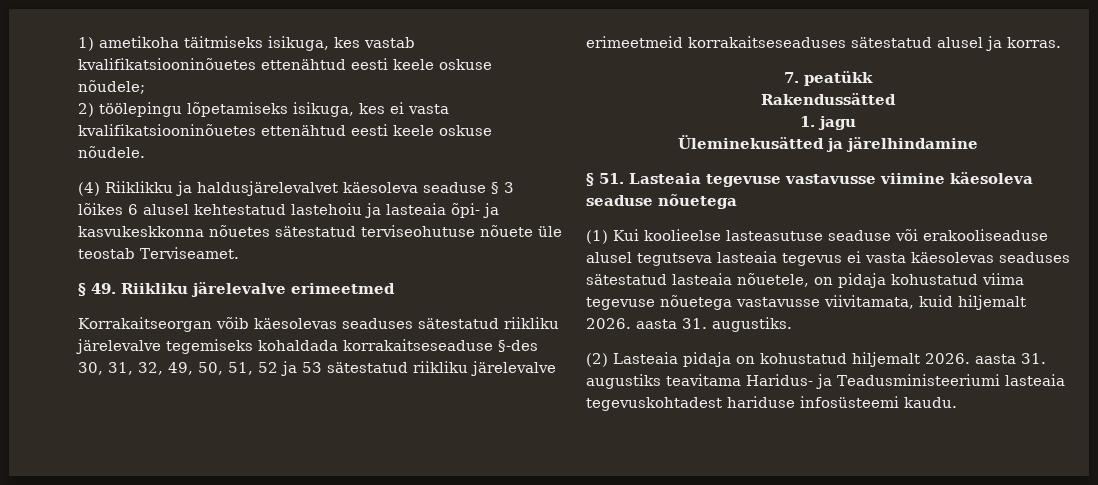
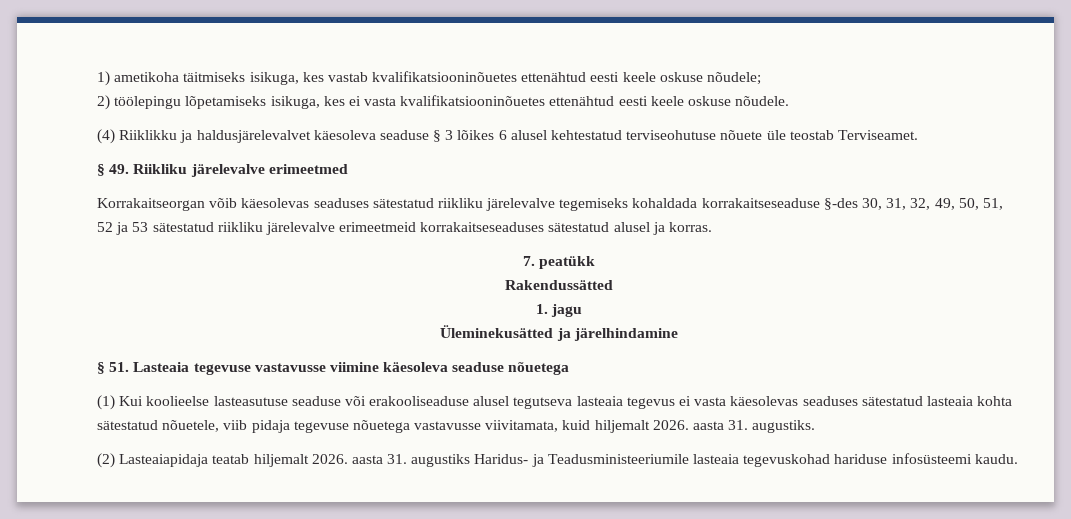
- (4) Riiklikku ja haldusjärelevalvet käesoleva seaduse § 3 lõikes 6 alusel kehtestatud lastehoiu ja lasteaia õpi- ja kasvukeskkonna nõuetes sätestatud terviseohutuse nõuete üle teostab Terviseamet.
+ (4) Riiklikku ja haldusjärelevalvet käesoleva seaduse § 3 lõikes 6 alusel kehtestatud terviseohutuse nõuete üle teostab Terviseamet.
- (1) Kui koolieelse lasteasutuse seaduse või erakooliseaduse alusel tegutseva lasteaia tegevus ei vasta käesolevas seaduses sätestatud lasteaia nõuetele, on pidaja kohustatud viima tegevuse nõuetega vastavusse viivitamata, kuid hiljemalt 2026. aasta 31. augustiks.
+ (1) Kui koolieelse lasteasutuse seaduse või erakooliseaduse alusel tegutseva lasteaia tegevus ei vasta käesolevas seaduses sätestatud lasteaia kohta sätestatud nõuetele, viib pidaja tegevuse nõuetega vastavusse viivitamata, kuid hiljemalt 2026. aasta 31. augustiks.
- (2) Lasteaia pidaja on kohustatud hiljemalt 2026. aasta 31. augustiks teavitama Haridus- ja Teadusministeeriumi lasteaia tegevuskohtadest hariduse infosüsteemi kaudu.
+ (2) Lasteaiapidaja teatab hiljemalt 2026. aasta 31. augustiks Haridus- ja Teadusministeeriumile lasteaia tegevuskohad hariduse infosüsteemi kaudu.

